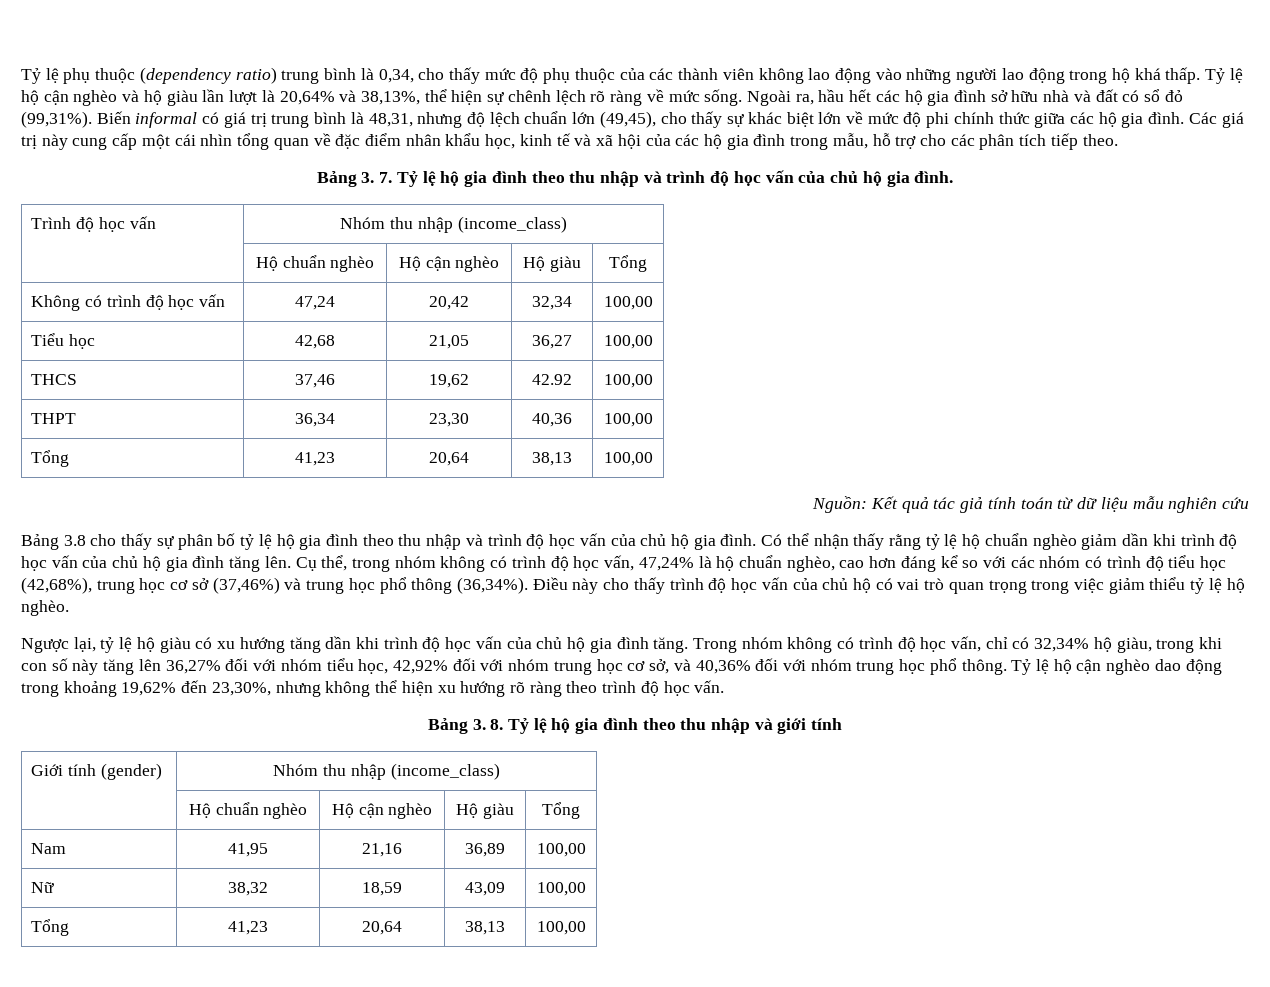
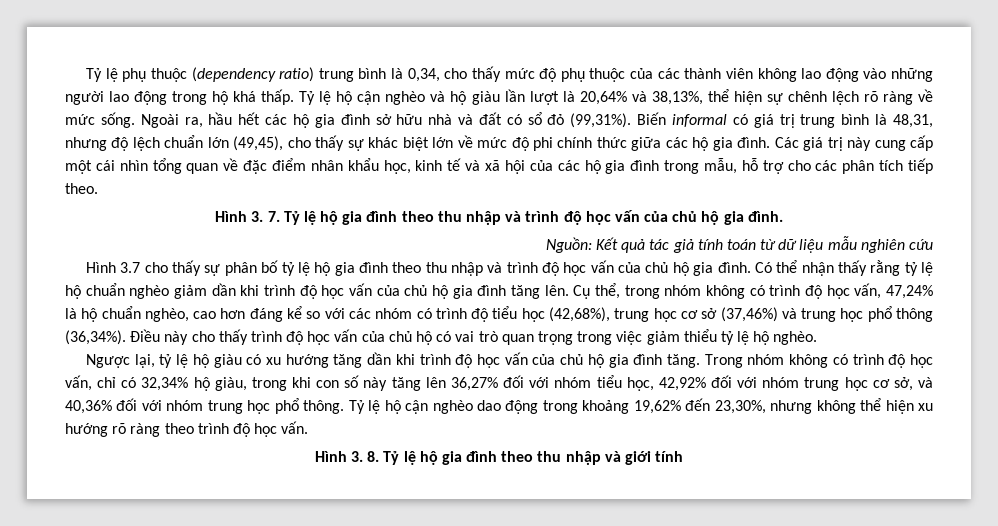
- Bảng 3. 7. Tỷ lệ hộ gia đình theo thu nhập và trình độ học vấn của chủ hộ gia đình.
+ Hình 3. 7. Tỷ lệ hộ gia đình theo thu nhập và trình độ học vấn của chủ hộ gia đình.
- Trình độ học vấn | Nhóm thu nhập (income_class)
- | Hộ chuẩn nghèo | Hộ cận nghèo | Hộ giàu | Tổng
- Không có trình độ học vấn | 47,24 | 20,42 | 32,34 | 100,00
- Tiểu học | 42,68 | 21,05 | 36,27 | 100,00
- THCS | 37,46 | 19,62 | 42.92 | 100,00
- THPT | 36,34 | 23,30 | 40,36 | 100,00
- Tổng | 41,23 | 20,64 | 38,13 | 100,00
- Bảng 3.8 cho thấy sự phân bố tỷ lệ hộ gia đình theo thu nhập và trình độ học vấn của chủ hộ gia đình.
+ Hình 3.7 cho thấy sự phân bố tỷ lệ hộ gia đình theo thu nhập và trình độ học vấn của chủ hộ gia đình.
- Bảng 3. 8. Tỷ lệ hộ gia đình theo thu nhập và giới tính
+ Hình 3. 8. Tỷ lệ hộ gia đình theo thu nhập và giới tính
- Giới tính (gender) | Nhóm thu nhập (income_class)
- | Hộ chuẩn nghèo | Hộ cận nghèo | Hộ giàu | Tổng
- Nam | 41,95 | 21,16 | 36,89 | 100,00
- Nữ | 38,32 | 18,59 | 43,09 | 100,00
- Tổng | 41,23 | 20,64 | 38,13 | 100,00

